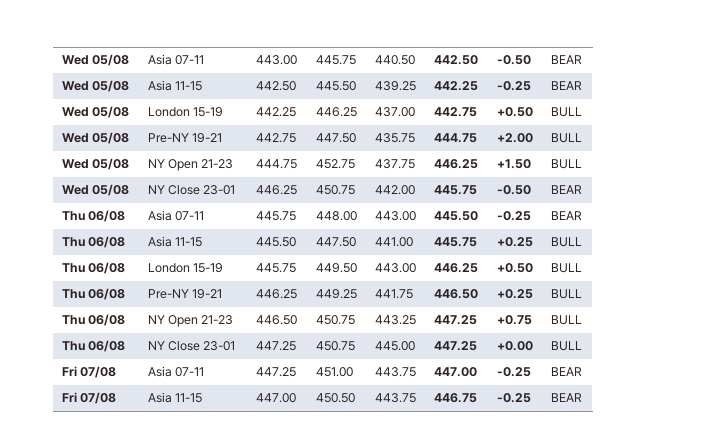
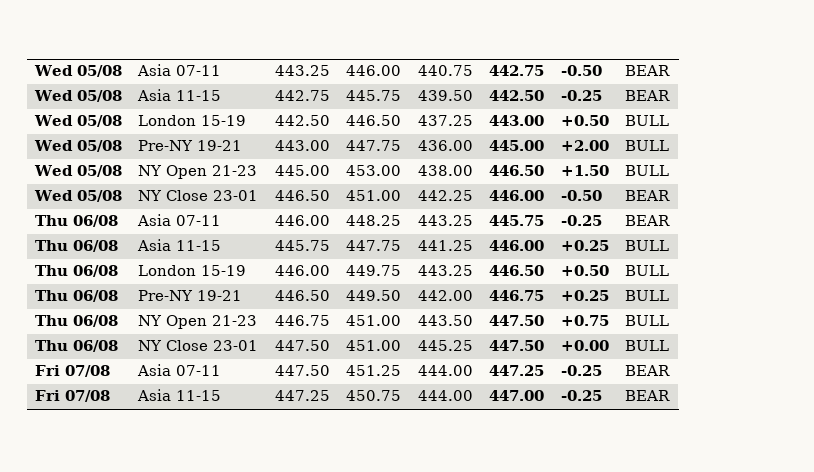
- Wed 05/08 | Asia 07-11 | 443.00 | 445.75 | 440.50 | 442.50 | -0.50 | BEAR
+ Wed 05/08 | Asia 07-11 | 443.25 | 446.00 | 440.75 | 442.75 | -0.50 | BEAR
- Wed 05/08 | Asia 11-15 | 442.50 | 445.50 | 439.25 | 442.25 | -0.25 | BEAR
+ Wed 05/08 | Asia 11-15 | 442.75 | 445.75 | 439.50 | 442.50 | -0.25 | BEAR
- Wed 05/08 | London 15-19 | 442.25 | 446.25 | 437.00 | 442.75 | +0.50 | BULL
+ Wed 05/08 | London 15-19 | 442.50 | 446.50 | 437.25 | 443.00 | +0.50 | BULL
- Wed 05/08 | Pre-NY 19-21 | 442.75 | 447.50 | 435.75 | 444.75 | +2.00 | BULL
+ Wed 05/08 | Pre-NY 19-21 | 443.00 | 447.75 | 436.00 | 445.00 | +2.00 | BULL
- Wed 05/08 | NY Open 21-23 | 444.75 | 452.75 | 437.75 | 446.25 | +1.50 | BULL
+ Wed 05/08 | NY Open 21-23 | 445.00 | 453.00 | 438.00 | 446.50 | +1.50 | BULL
- Wed 05/08 | NY Close 23-01 | 446.25 | 450.75 | 442.00 | 445.75 | -0.50 | BEAR
+ Wed 05/08 | NY Close 23-01 | 446.50 | 451.00 | 442.25 | 446.00 | -0.50 | BEAR
- Thu 06/08 | Asia 07-11 | 445.75 | 448.00 | 443.00 | 445.50 | -0.25 | BEAR
+ Thu 06/08 | Asia 07-11 | 446.00 | 448.25 | 443.25 | 445.75 | -0.25 | BEAR
- Thu 06/08 | Asia 11-15 | 445.50 | 447.50 | 441.00 | 445.75 | +0.25 | BULL
+ Thu 06/08 | Asia 11-15 | 445.75 | 447.75 | 441.25 | 446.00 | +0.25 | BULL
- Thu 06/08 | London 15-19 | 445.75 | 449.50 | 443.00 | 446.25 | +0.50 | BULL
+ Thu 06/08 | London 15-19 | 446.00 | 449.75 | 443.25 | 446.50 | +0.50 | BULL
- Thu 06/08 | Pre-NY 19-21 | 446.25 | 449.25 | 441.75 | 446.50 | +0.25 | BULL
+ Thu 06/08 | Pre-NY 19-21 | 446.50 | 449.50 | 442.00 | 446.75 | +0.25 | BULL
- Thu 06/08 | NY Open 21-23 | 446.50 | 450.75 | 443.25 | 447.25 | +0.75 | BULL
+ Thu 06/08 | NY Open 21-23 | 446.75 | 451.00 | 443.50 | 447.50 | +0.75 | BULL
- Thu 06/08 | NY Close 23-01 | 447.25 | 450.75 | 445.00 | 447.25 | +0.00 | BULL
+ Thu 06/08 | NY Close 23-01 | 447.50 | 451.00 | 445.25 | 447.50 | +0.00 | BULL
- Fri 07/08 | Asia 07-11 | 447.25 | 451.00 | 443.75 | 447.00 | -0.25 | BEAR
+ Fri 07/08 | Asia 07-11 | 447.50 | 451.25 | 444.00 | 447.25 | -0.25 | BEAR
- Fri 07/08 | Asia 11-15 | 447.00 | 450.50 | 443.75 | 446.75 | -0.25 | BEAR
+ Fri 07/08 | Asia 11-15 | 447.25 | 450.75 | 444.00 | 447.00 | -0.25 | BEAR

